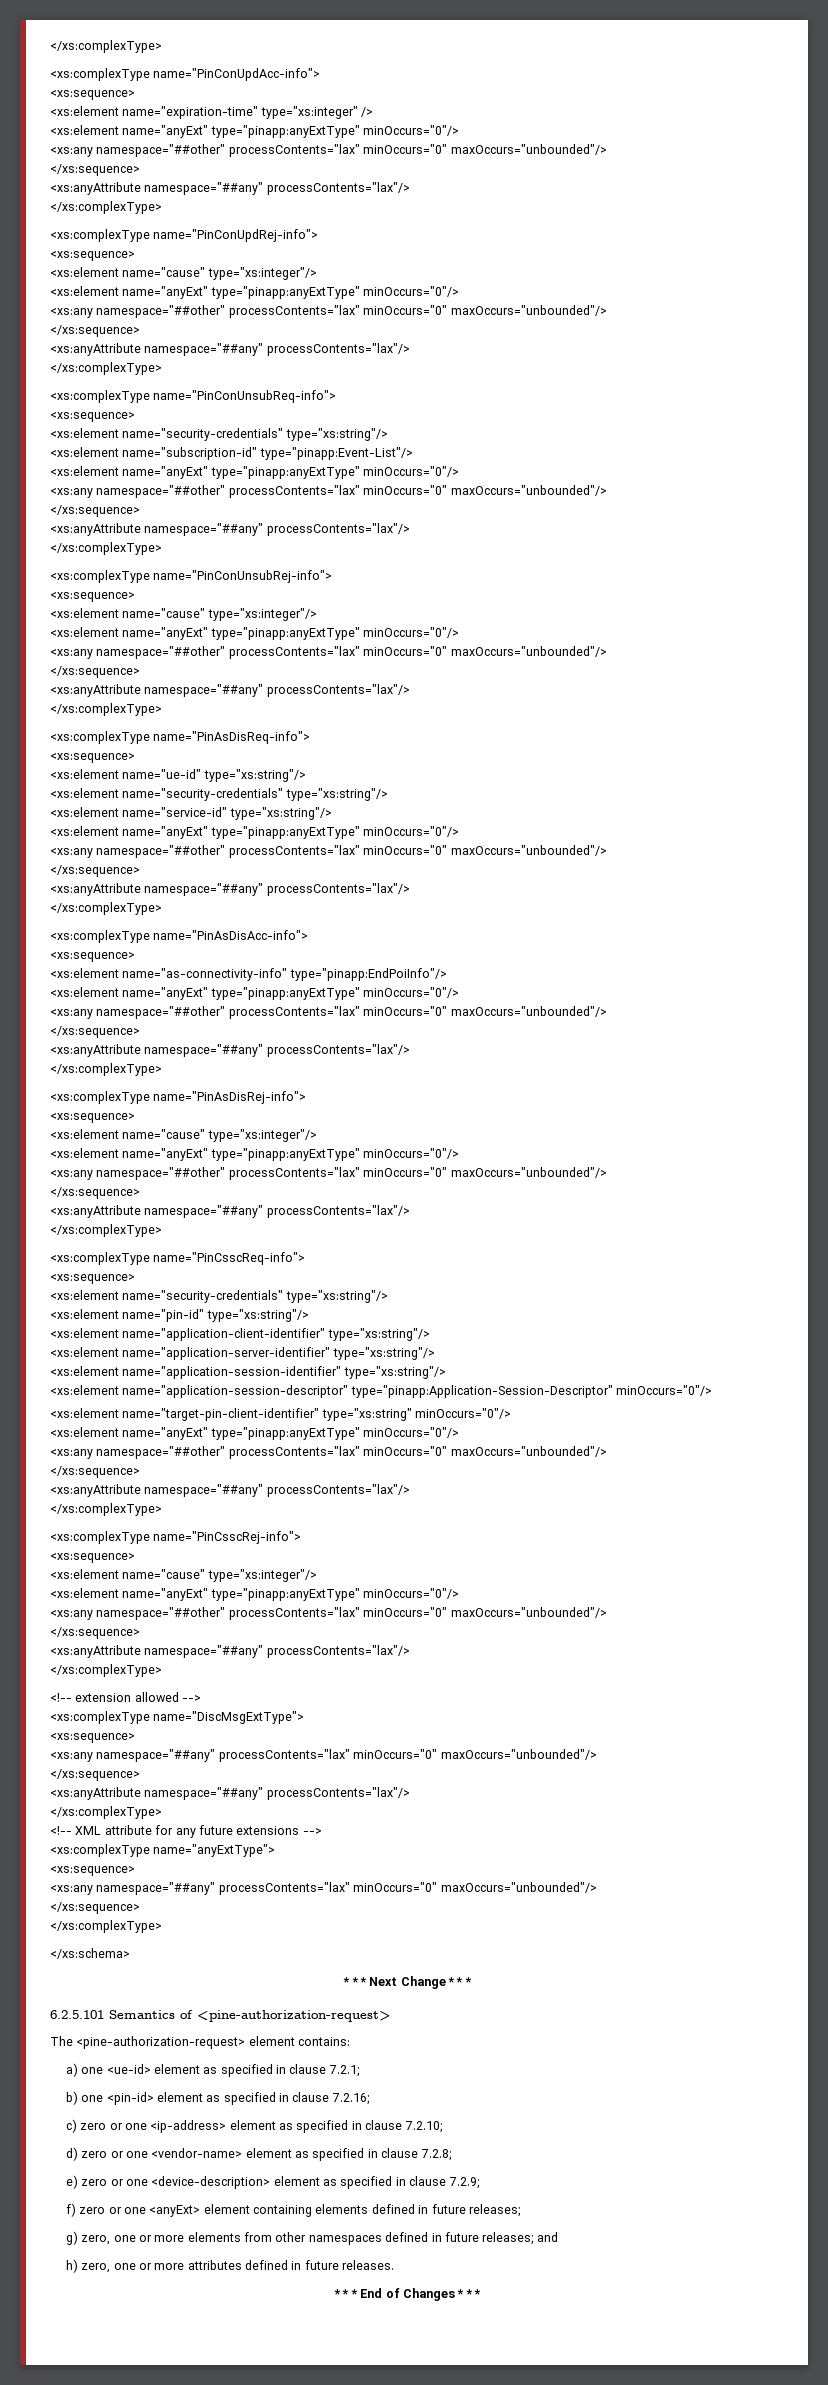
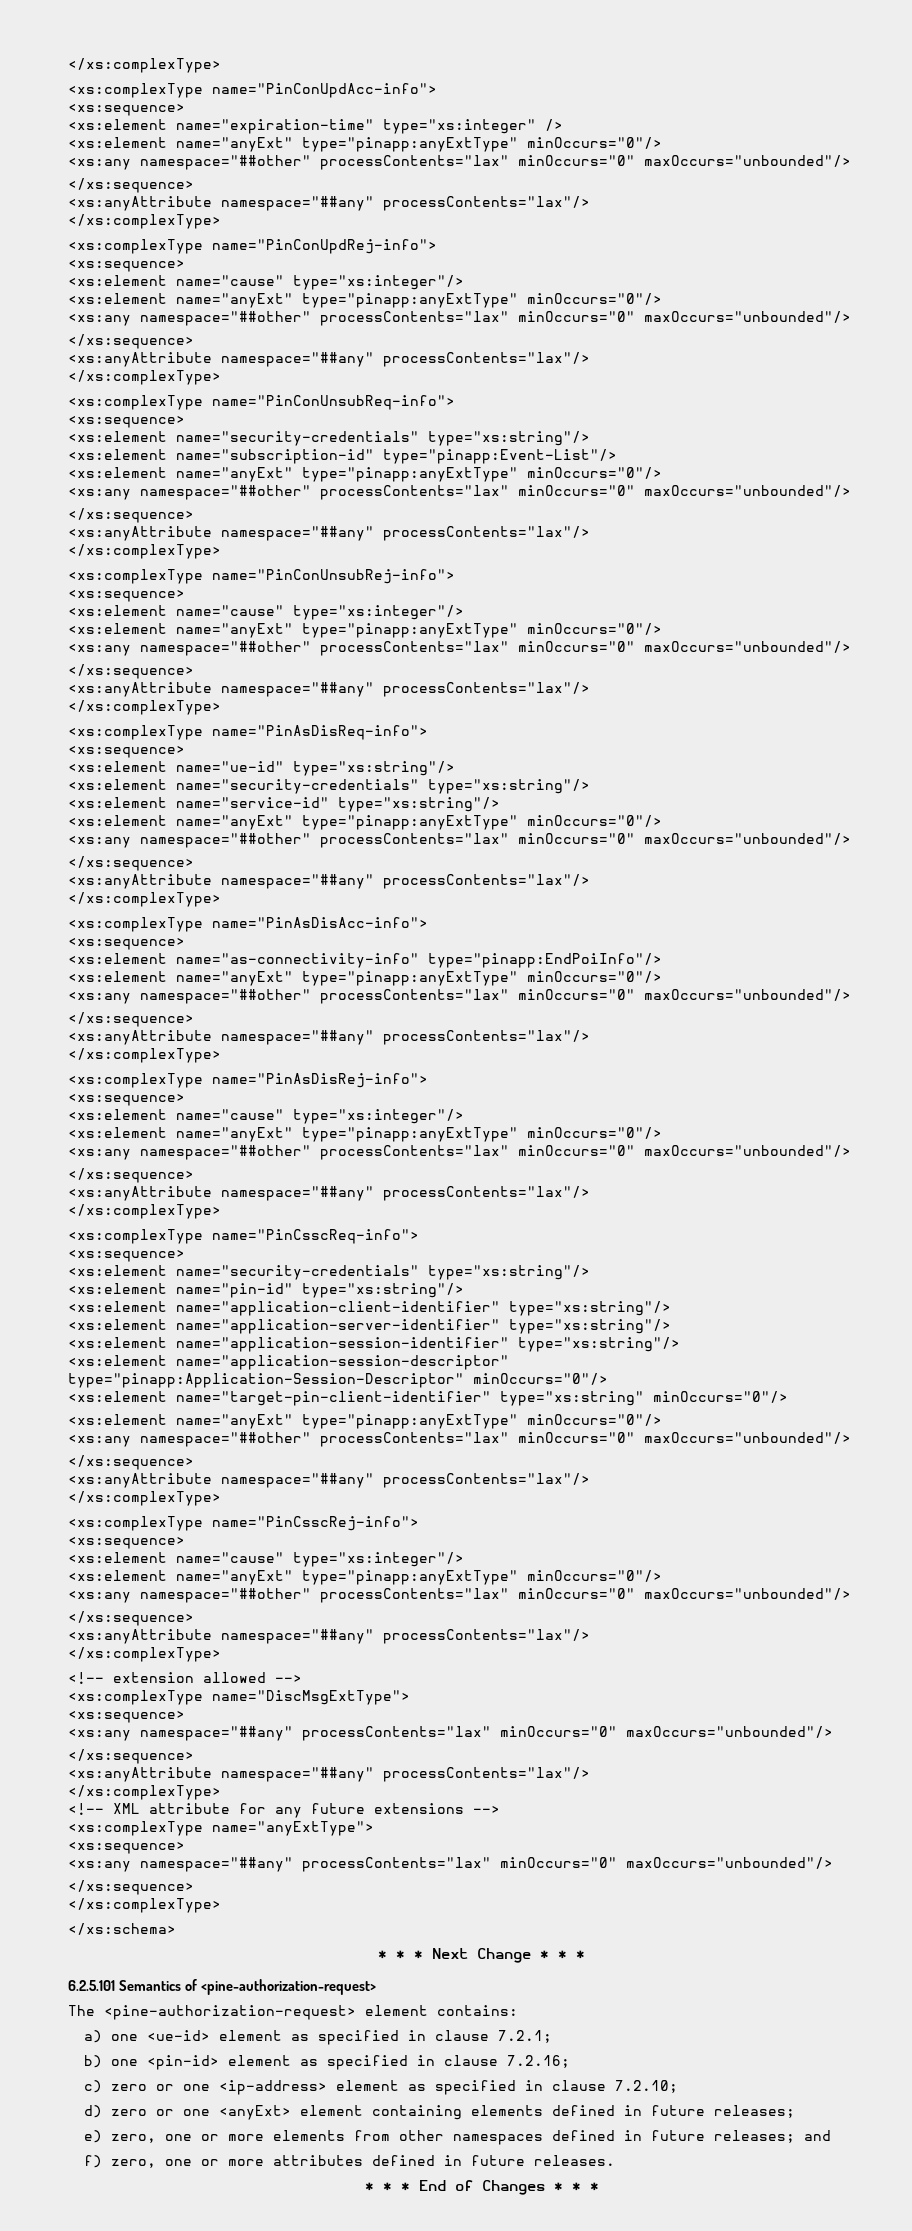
- d) zero or one <vendor-name> element as specified in clause 7.2.8;
- e) zero or one <device-description> element as specified in clause 7.2.9;
- f) zero or one <anyExt> element containing elements defined in future releases;
+ d) zero or one <anyExt> element containing elements defined in future releases;
- g) zero, one or more elements from other namespaces defined in future releases; and
+ e) zero, one or more elements from other namespaces defined in future releases; and
- h) zero, one or more attributes defined in future releases.
+ f) zero, one or more attributes defined in future releases.

